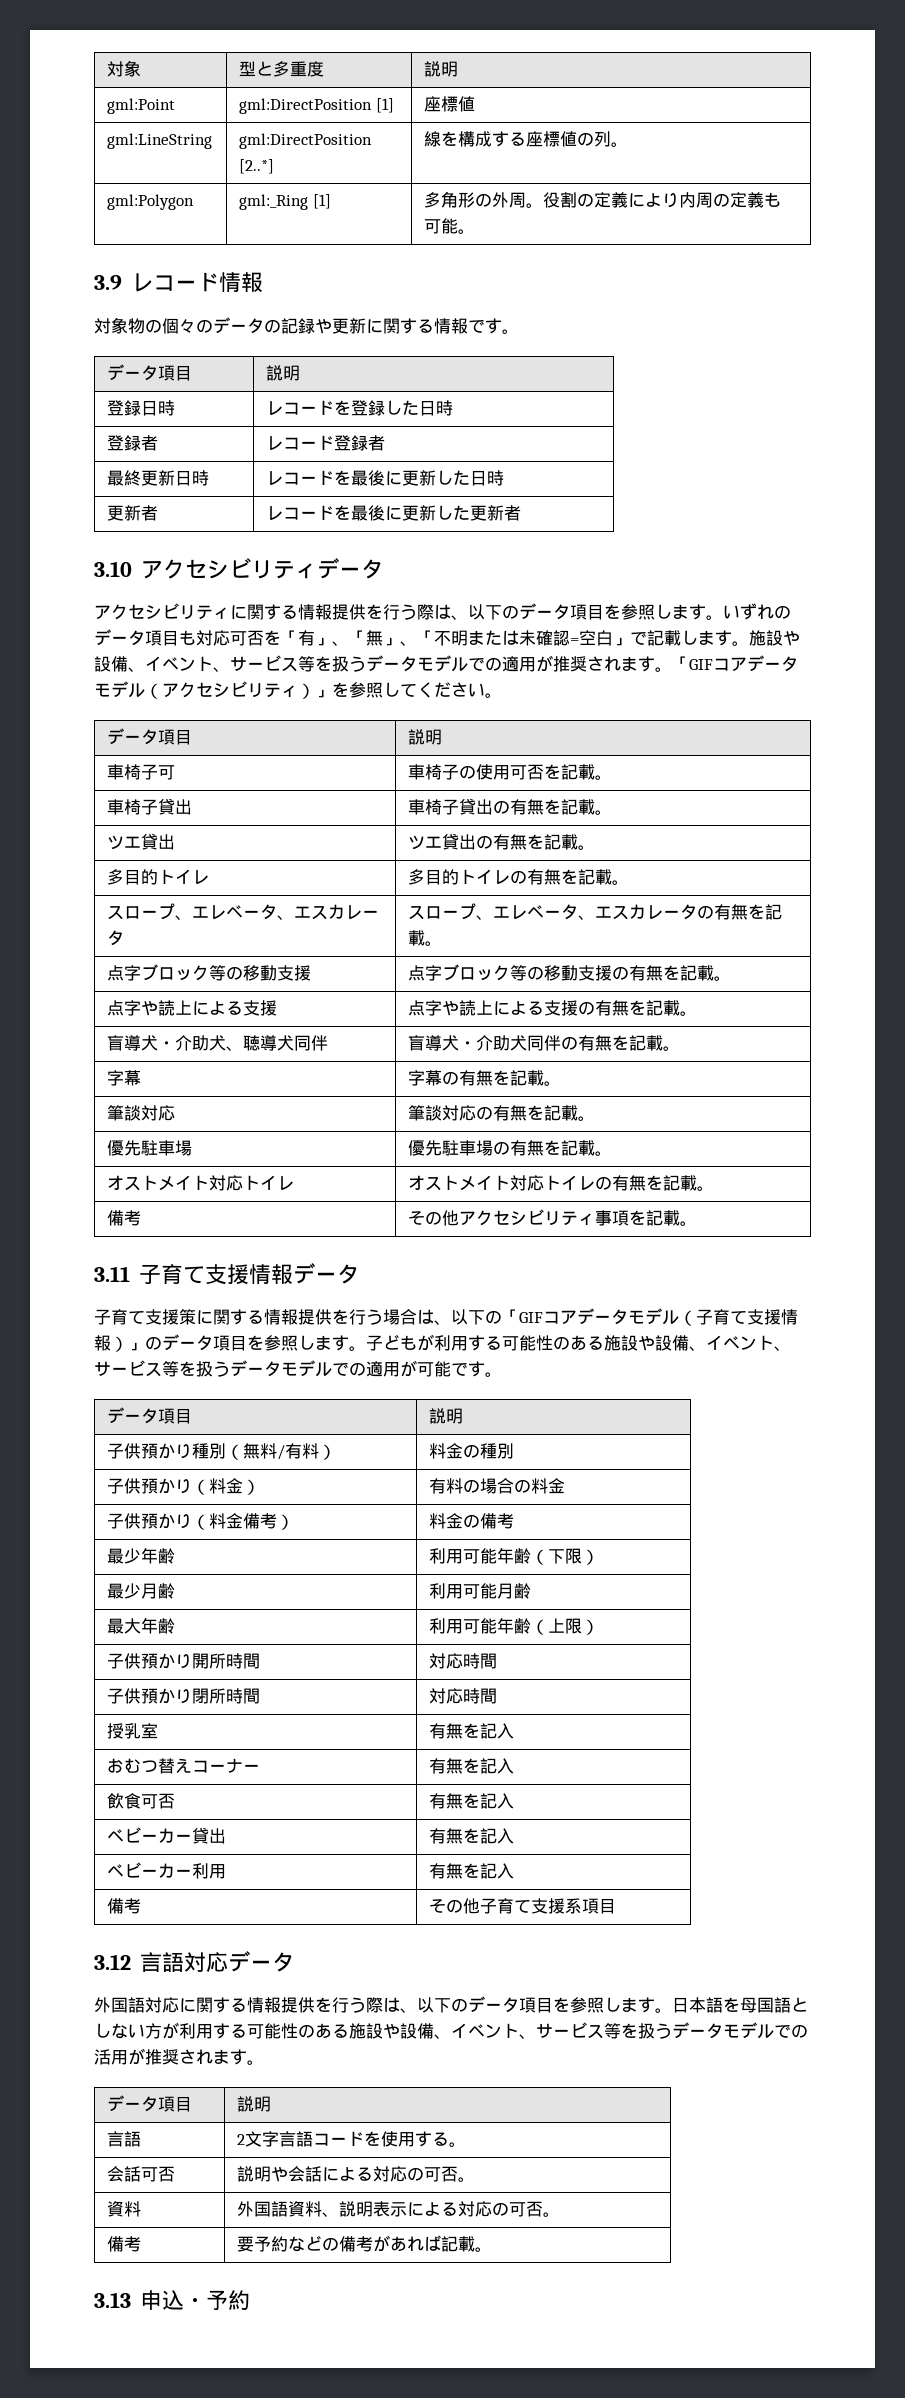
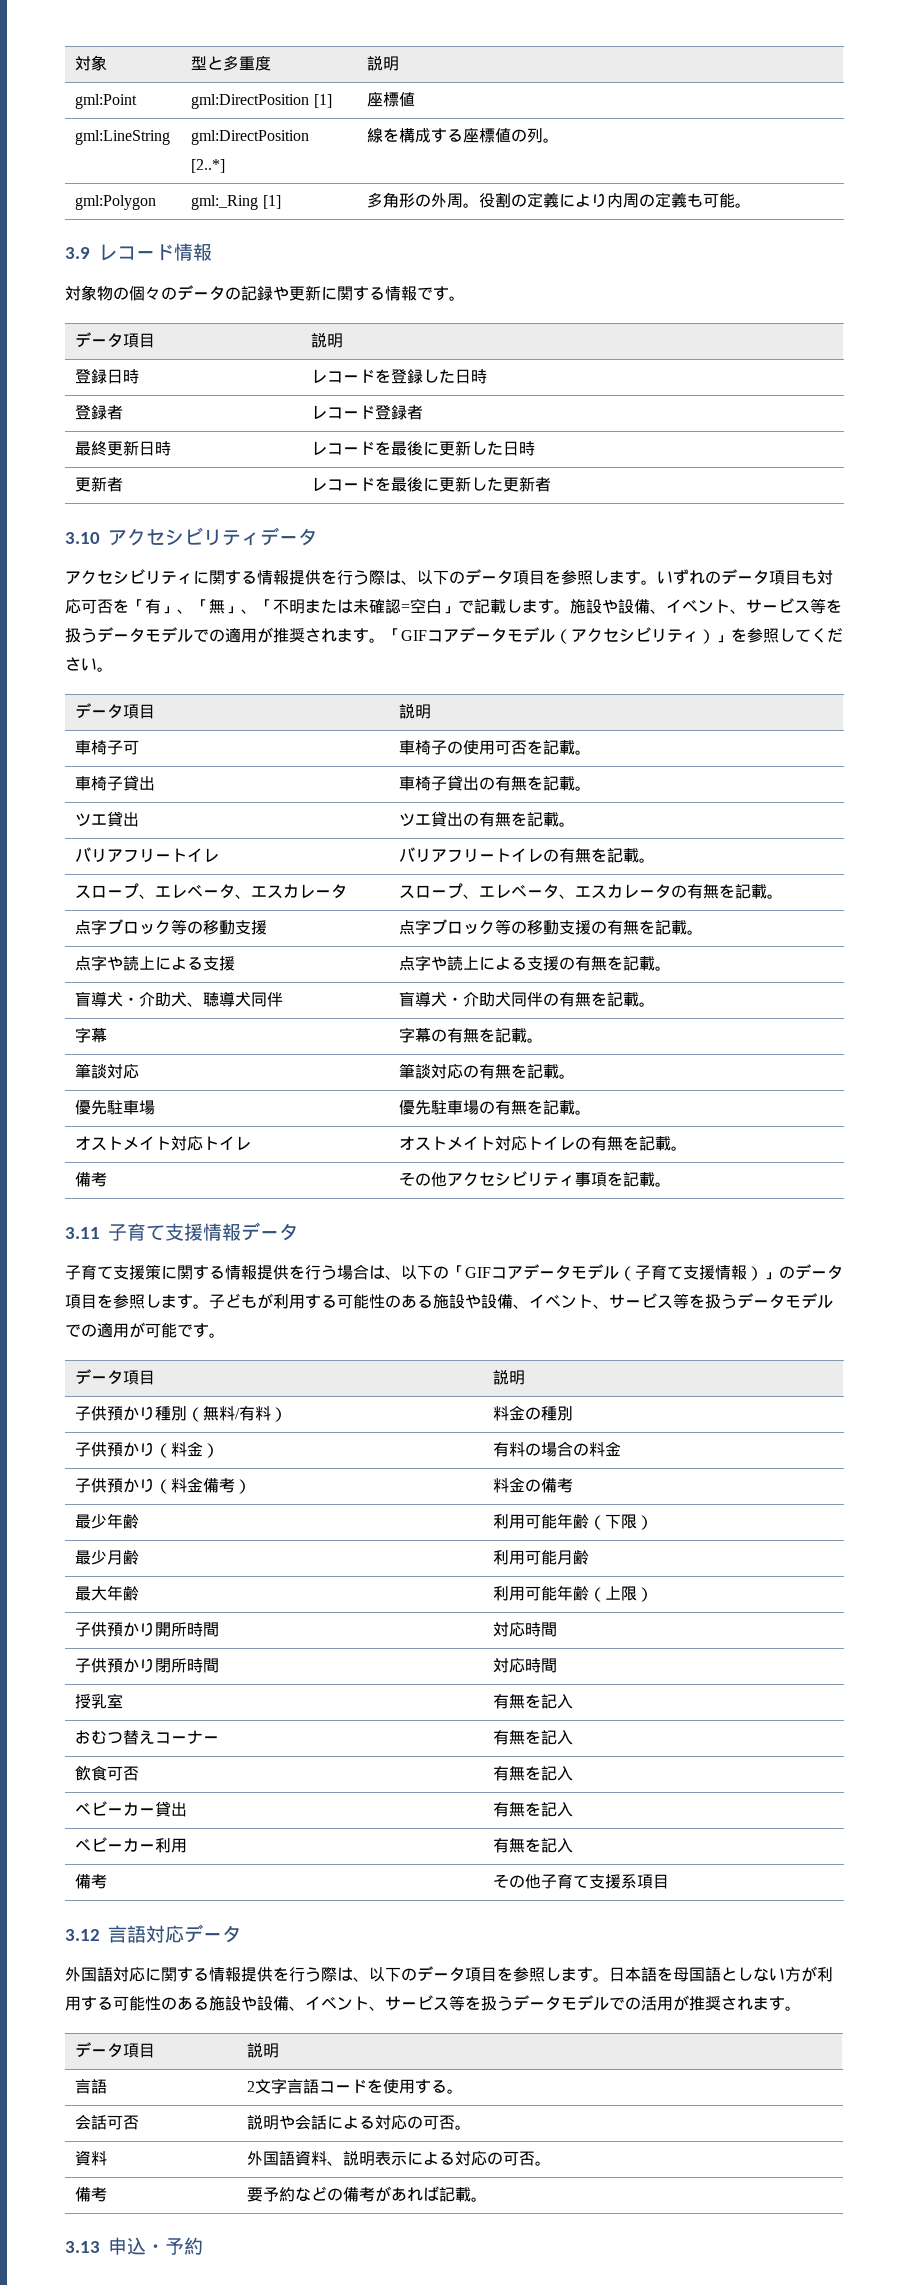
- 多目的トイレ | 多目的トイレの有無を記載。
+ バリアフリートイレ | バリアフリートイレの有無を記載。

